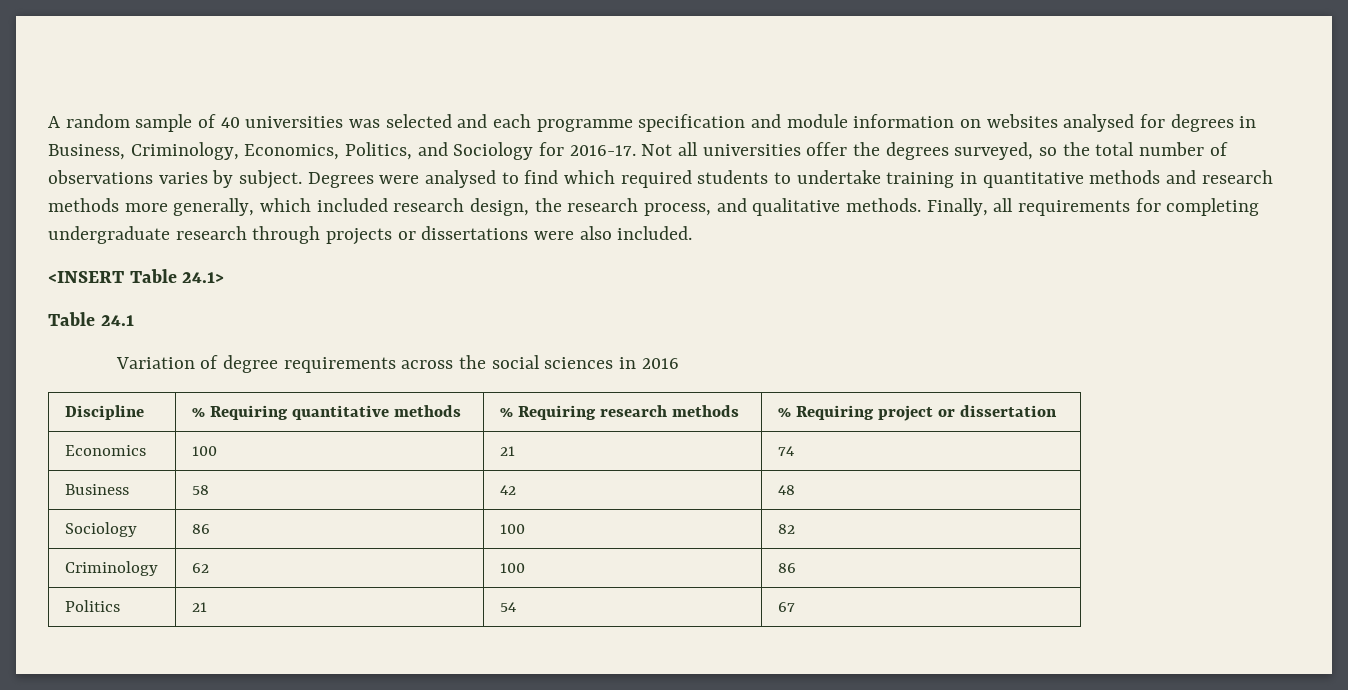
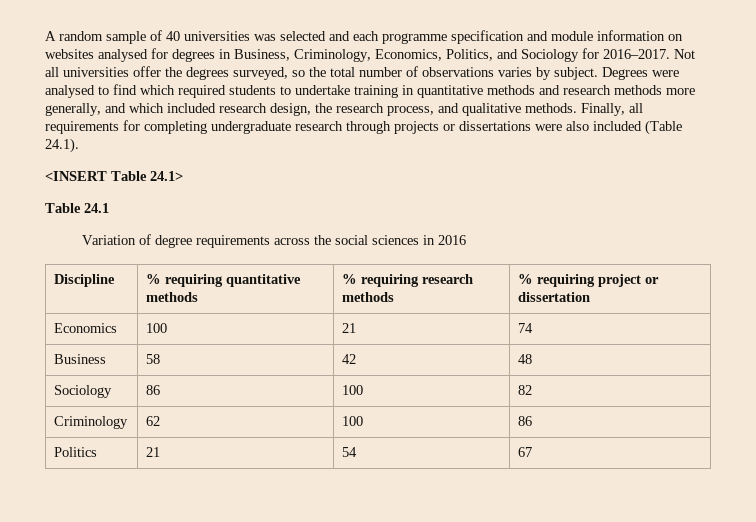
- A random sample of 40 universities was selected and each programme specification and module information on websites analysed for degrees in Business, Criminology, Economics, Politics, and Sociology for 2016-17.
+ A random sample of 40 universities was selected and each programme specification and module information on websites analysed for degrees in Business, Criminology, Economics, Politics, and Sociology for 2016–2017.
- Degrees were analysed to find which required students to undertake training in quantitative methods and research methods more generally, which included research design, the research process, and qualitative methods.
+ Degrees were analysed to find which required students to undertake training in quantitative methods and research methods more generally, and which included research design, the research process, and qualitative methods.
- Finally, all requirements for completing undergraduate research through projects or dissertations were also included.
+ Finally, all requirements for completing undergraduate research through projects or dissertations were also included (Table 24.1).
- Discipline | % Requiring quantitative methods | % Requiring research methods | % Requiring project or dissertation
+ Discipline | % requiring quantitative methods | % requiring research methods | % requiring project or dissertation

